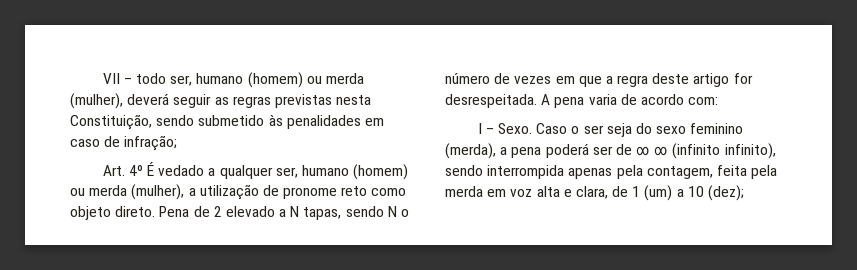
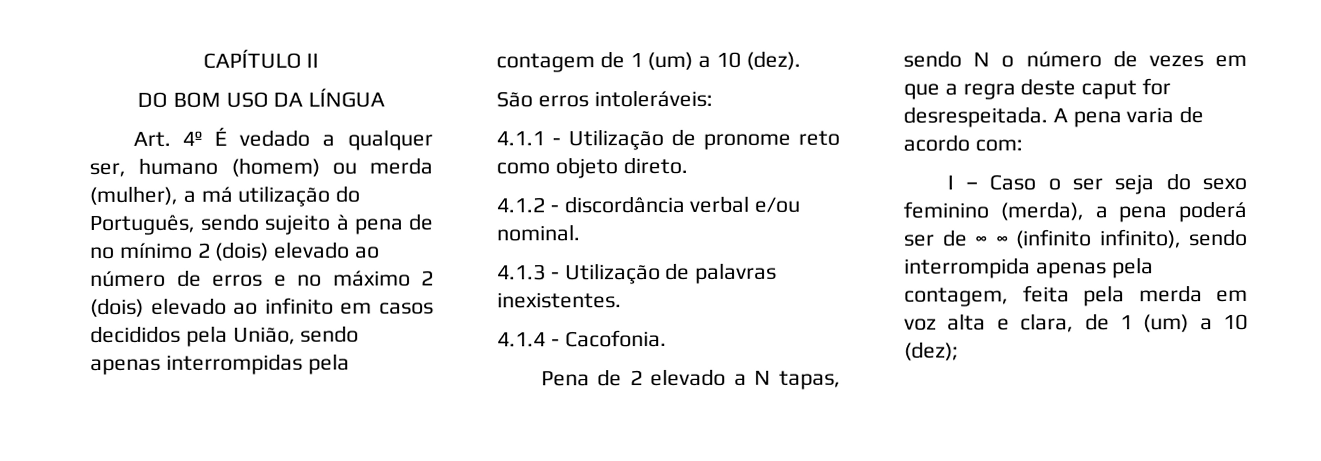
- VII – todo ser, humano (homem) ou merda (mulher), deverá seguir as regras previstas nesta Constituição, sendo submetido às penalidades em caso de infração;
+ CAPÍTULO II
+ DO BOM USO DA LÍNGUA
- Art. 4º É vedado a qualquer ser, humano (homem) ou merda (mulher), a utilização de pronome reto como objeto direto. Pena de 2 elevado a N tapas, sendo N o número de vezes em que a regra deste artigo for desrespeitada.
+ Art. 4º É vedado a qualquer ser, humano (homem) ou merda (mulher), a má utilização do Português, sendo sujeito à pena de no mínimo 2 (dois) elevado ao número de erros e no máximo 2 (dois) elevado ao infinito em casos decididos pela União, sendo apenas interrompidas pela contagem de 1 (um) a 10 (dez).
+ São erros intoleráveis:
+ 4.1.1 - Utilização de pronome reto como objeto direto.
+ 4.1.2 - discordância verbal e/ou nominal.
+ 4.1.3 - Utilização de palavras inexistentes.
+ 4.1.4 - Cacofonia.
+ Pena de 2 elevado a N tapas, sendo N o número de vezes em que a regra deste caput for desrespeitada.
- I – Sexo. Caso o ser seja do sexo feminino (merda), a pena poderá ser de ∞ ∞ (infinito infinito), sendo interrompida apenas pela contagem, feita pela merda em voz alta e clara, de 1 (um) a 10 (dez);
+ I – Caso o ser seja do sexo feminino (merda), a pena poderá ser de ∞ ∞ (infinito infinito), sendo interrompida apenas pela contagem, feita pela merda em voz alta e clara, de 1 (um) a 10 (dez);

